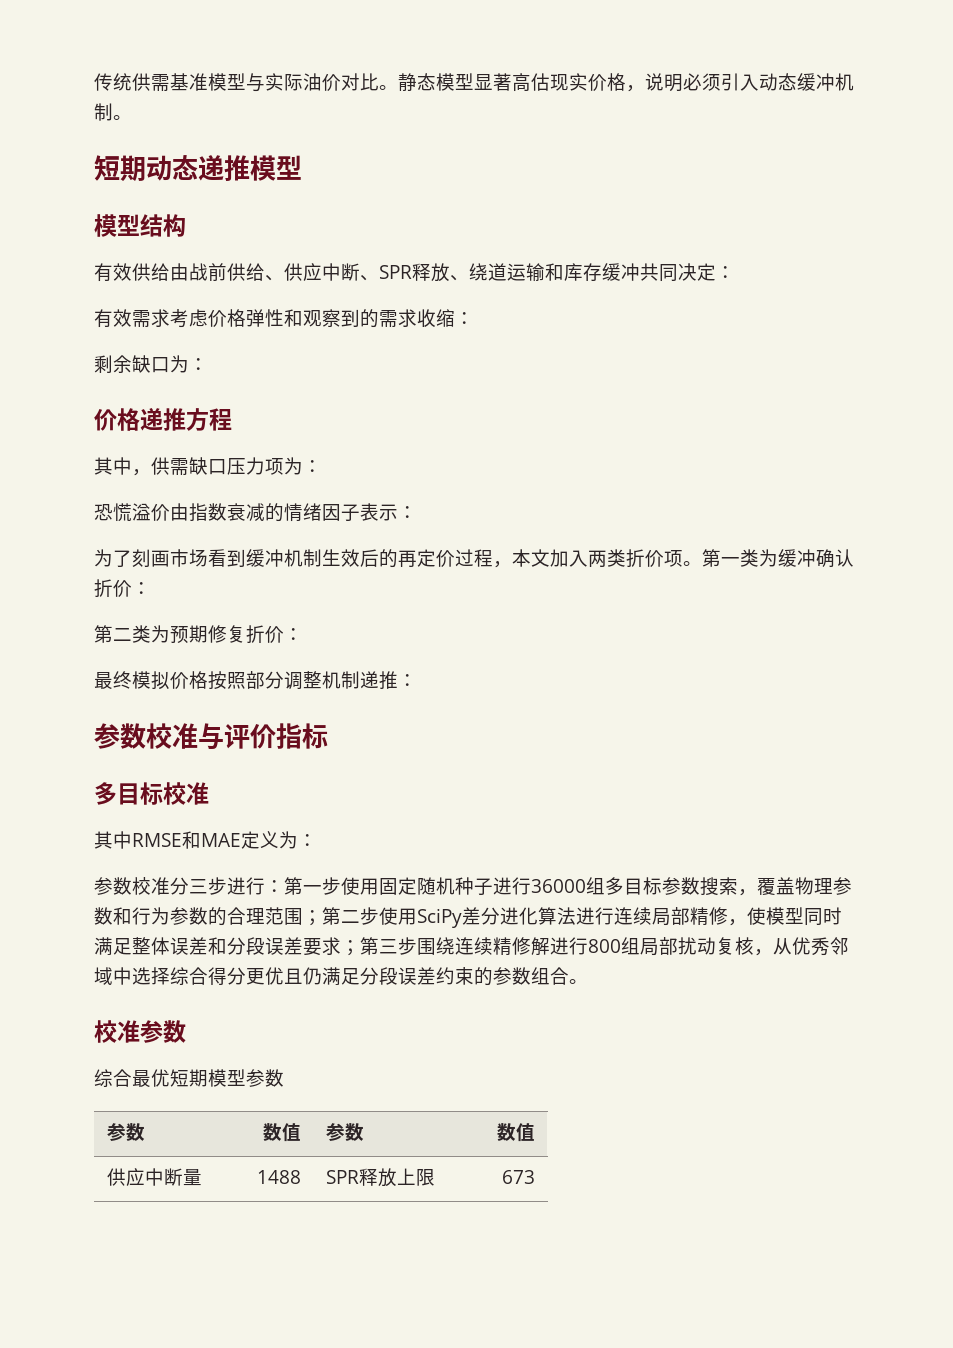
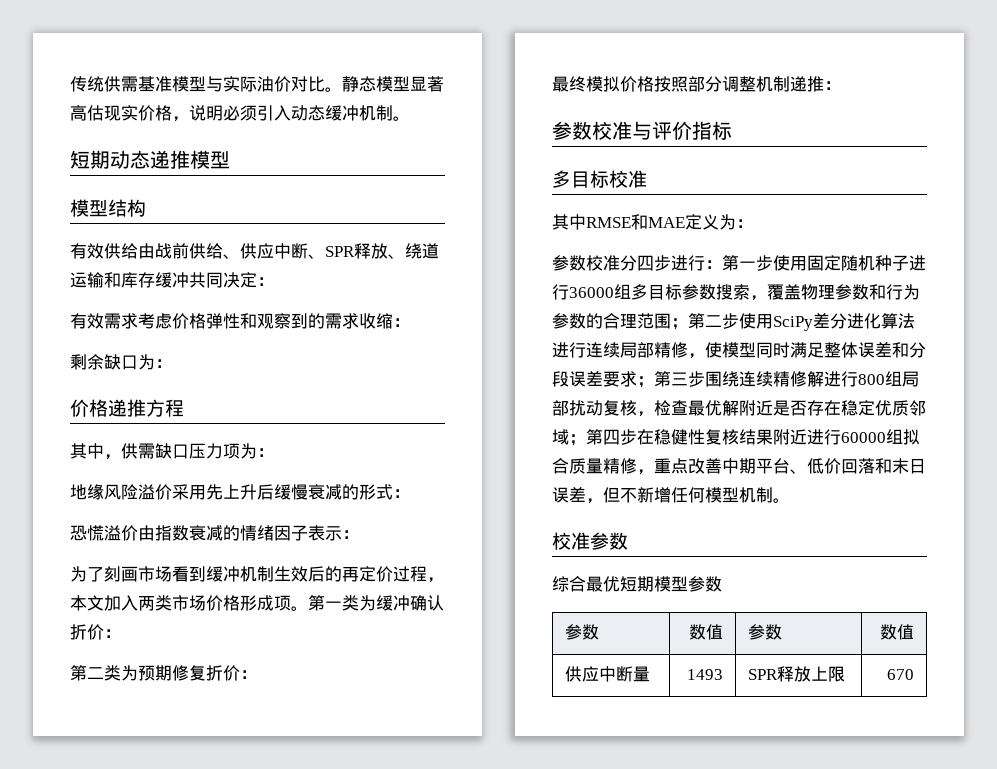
+ 地缘风险溢价采用先上升后缓慢衰减的形式：
- 为了刻画市场看到缓冲机制生效后的再定价过程，本文加入两类折价项。
+ 为了刻画市场看到缓冲机制生效后的再定价过程，本文加入两类市场价格形成项。
- 参数校准分三步进行：第一步使用固定随机种子进行36000组多目标参数搜索，覆盖物理参数和行为参数的合理范围；第二步使用SciPy差分进化算法进行连续局部精修，使模型同时满足整体误差和分段误差要求；第三步围绕连续精修解进行800组局部扰动复核，从优秀邻域中选择综合得分更优且仍满足分段误差约束的参数组合。
+ 参数校准分四步进行：第一步使用固定随机种子进行36000组多目标参数搜索，覆盖物理参数和行为参数的合理范围；第二步使用SciPy差分进化算法进行连续局部精修，使模型同时满足整体误差和分段误差要求；第三步围绕连续精修解进行800组局部扰动复核，检查最优解附近是否存在稳定优质邻域；第四步在稳健性复核结果附近进行60000组拟合质量精修，重点改善中期平台、低价回落和末日误差，但不新增任何模型机制。
- 供应中断量 | 1488 | SPR释放上限 | 673
+ 供应中断量 | 1493 | SPR释放上限 | 670

